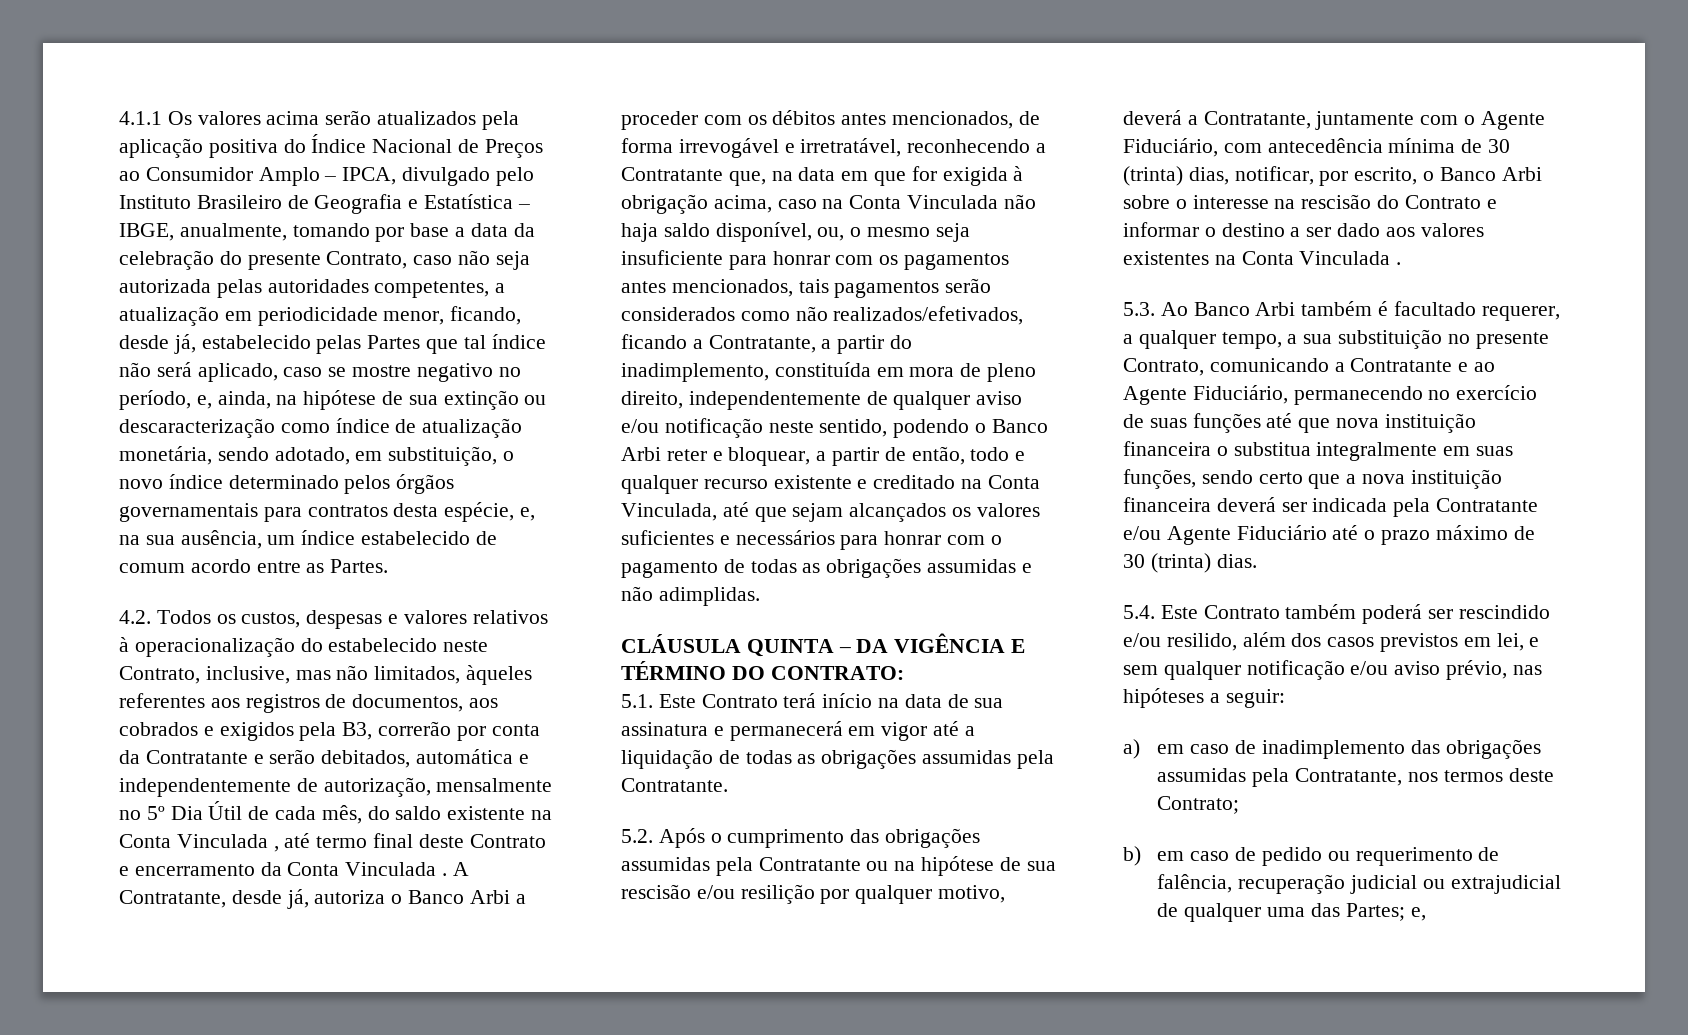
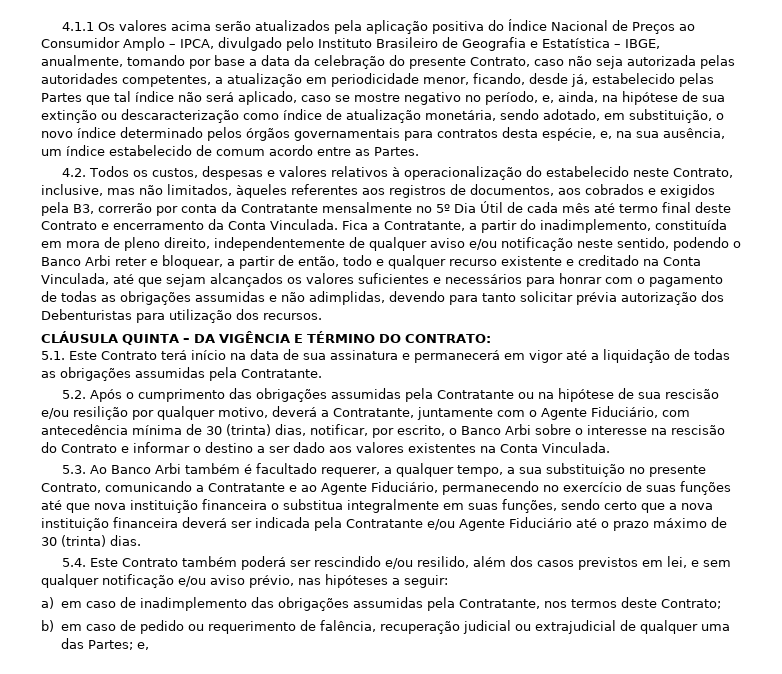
- 4.2. Todos os custos, despesas e valores relativos à operacionalização do estabelecido neste Contrato, inclusive, mas não limitados, àqueles referentes aos registros de documentos, aos cobrados e exigidos pela B3, correrão por conta da Contratante e serão debitados, automática e independentemente de autorização, mensalmente no 5º Dia Útil de cada mês, do saldo existente na Conta Vinculada , até termo final deste Contrato e encerramento da Conta Vinculada . A Contratante, desde já, autoriza o Banco Arbi a proceder com os débitos antes mencionados, de forma irrevogável e irretratável, reconhecendo a Contratante que, na data em que for exigida à obrigação acima, caso na Conta Vinculada não haja saldo disponível, ou, o mesmo seja insuficiente para honrar com os pagamentos antes mencionados, tais pagamentos serão considerados como não realizados/efetivados, ficando a Contratante, a partir do inadimplemento, constituída em mora de pleno direito, independentemente de qualquer aviso e/ou notificação neste sentido, podendo o Banco Arbi reter e bloquear, a partir de então, todo e qualquer recurso existente e creditado na Conta Vinculada, até que sejam alcançados os valores suficientes e necessários para honrar com o pagamento de todas as obrigações assumidas e não adimplidas.
+ 4.2. Todos os custos, despesas e valores relativos à operacionalização do estabelecido neste Contrato, inclusive, mas não limitados, àqueles referentes aos registros de documentos, aos cobrados e exigidos pela B3, correrão por conta da Contratante mensalmente no 5º Dia Útil de cada mês até termo final deste Contrato e encerramento da Conta Vinculada. Fica a Contratante, a partir do inadimplemento, constituída em mora de pleno direito, independentemente de qualquer aviso e/ou notificação neste sentido, podendo o Banco Arbi reter e bloquear, a partir de então, todo e qualquer recurso existente e creditado na Conta Vinculada, até que sejam alcançados os valores suficientes e necessários para honrar com o pagamento de todas as obrigações assumidas e não adimplidas, devendo para tanto solicitar prévia autorização dos Debenturistas para utilização dos recursos.
- 5.2. Após o cumprimento das obrigações assumidas pela Contratante ou na hipótese de sua rescisão e/ou resilição por qualquer motivo, deverá a Contratante, juntamente com o Agente Fiduciário, com antecedência mínima de 30 (trinta) dias, notificar, por escrito, o Banco Arbi sobre o interesse na rescisão do Contrato e informar o destino a ser dado aos valores existentes na Conta Vinculada .
+ 5.2. Após o cumprimento das obrigações assumidas pela Contratante ou na hipótese de sua rescisão e/ou resilição por qualquer motivo, deverá a Contratante, juntamente com o Agente Fiduciário, com antecedência mínima de 30 (trinta) dias, notificar, por escrito, o Banco Arbi sobre o interesse na rescisão do Contrato e informar o destino a ser dado aos valores existentes na Conta Vinculada.

